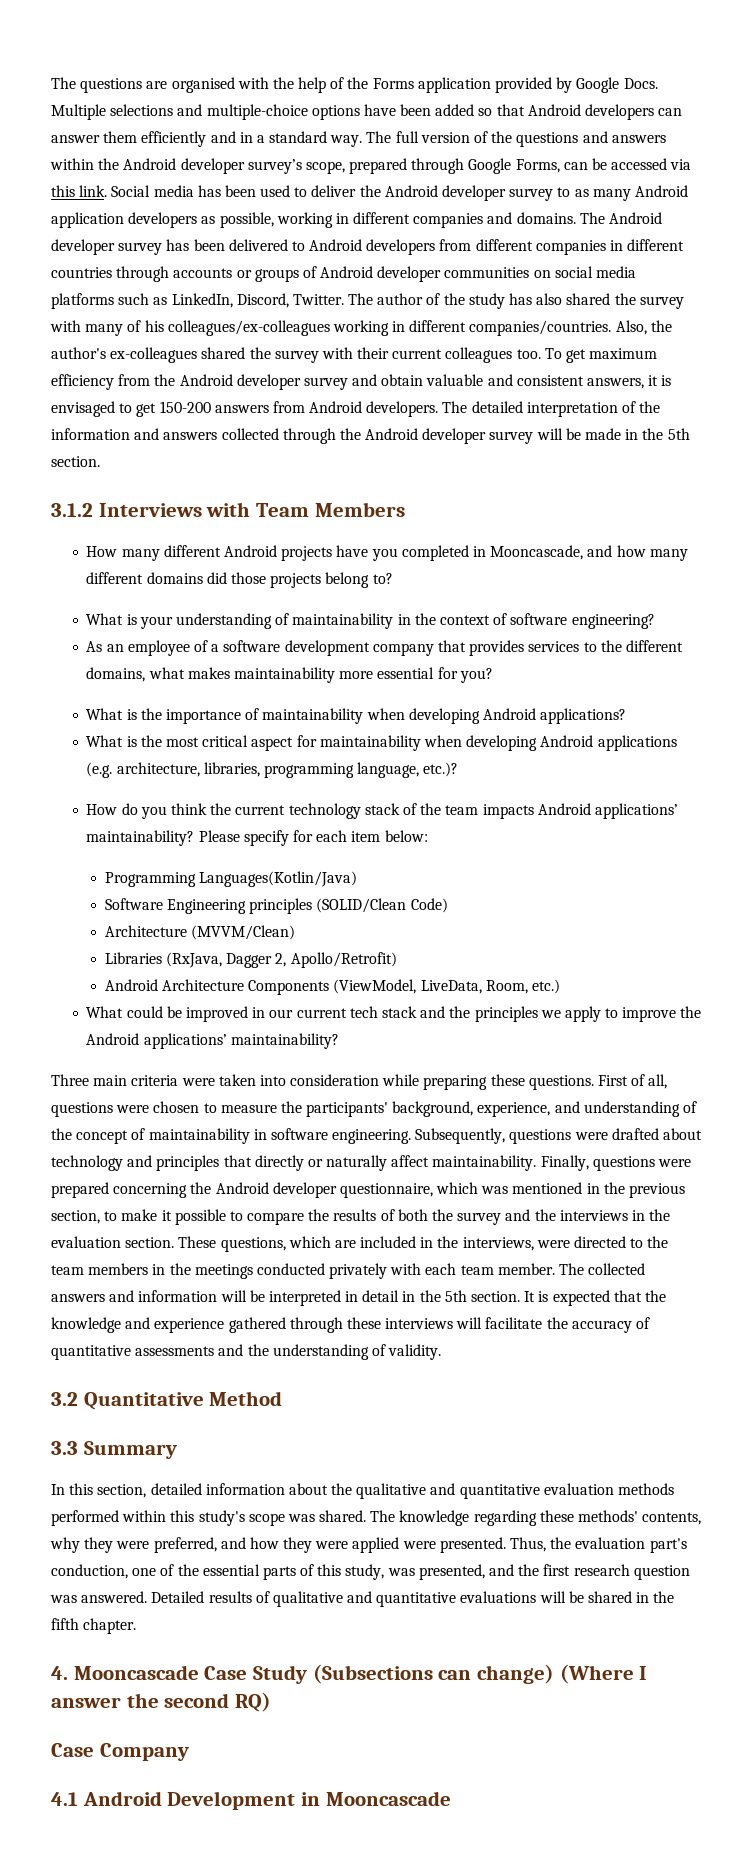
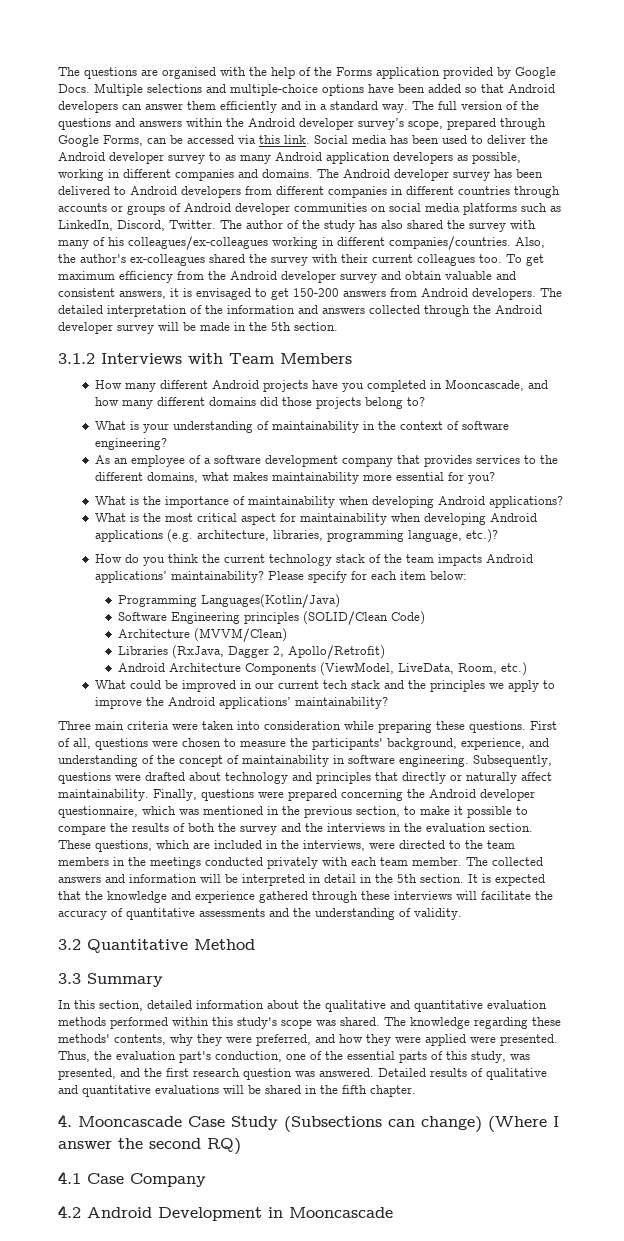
- Case Company
+ 4.1 Case Company
- 4.1 Android Development in Mooncascade
+ 4.2 Android Development in Mooncascade

